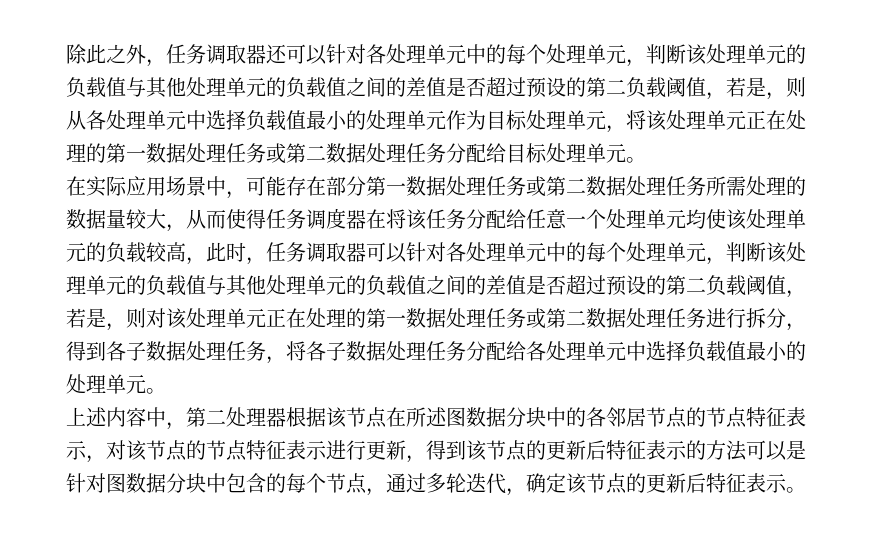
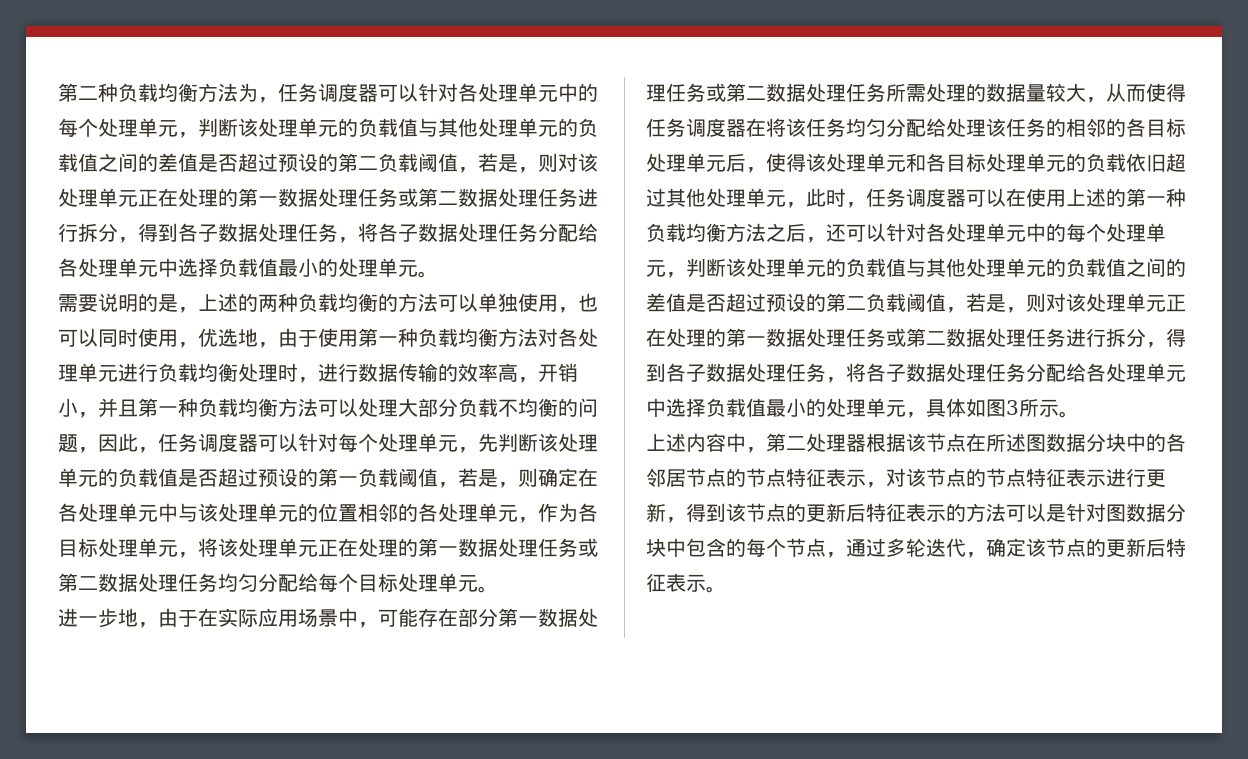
- 除此之外，任务调取器还可以针对各处理单元中的每个处理单元，判断该处理单元的负载值与其他处理单元的负载值之间的差值是否超过预设的第二负载阈值，若是，则从各处理单元中选择负载值最小的处理单元作为目标处理单元，将该处理单元正在处理的第一数据处理任务或第二数据处理任务分配给目标处理单元。
- 在实际应用场景中，可能存在部分第一数据处理任务或第二数据处理任务所需处理的数据量较大，从而使得任务调度器在将该任务分配给任意一个处理单元均使该处理单元的负载较高，此时，任务调取器可以针对各处理单元中的每个处理单元，判断该处理单元的负载值与其他处理单元的负载值之间的差值是否超过预设的第二负载阈值，若是，则对该处理单元正在处理的第一数据处理任务或第二数据处理任务进行拆分，得到各子数据处理任务，将各子数据处理任务分配给各处理单元中选择负载值最小的处理单元。
+ 第二种负载均衡方法为，任务调度器可以针对各处理单元中的每个处理单元，判断该处理单元的负载值与其他处理单元的负载值之间的差值是否超过预设的第二负载阈值，若是，则对该处理单元正在处理的第一数据处理任务或第二数据处理任务进行拆分，得到各子数据处理任务，将各子数据处理任务分配给各处理单元中选择负载值最小的处理单元。
+ 需要说明的是，上述的两种负载均衡的方法可以单独使用，也可以同时使用，优选地，由于使用第一种负载均衡方法对各处理单元进行负载均衡处理时，进行数据传输的效率高，开销小，并且第一种负载均衡方法可以处理大部分负载不均衡的问题，因此，任务调度器可以针对每个处理单元，先判断该处理单元的负载值是否超过预设的第一负载阈值，若是，则确定在各处理单元中与该处理单元的位置相邻的各处理单元，作为各目标处理单元，将该处理单元正在处理的第一数据处理任务或第二数据处理任务均匀分配给每个目标处理单元。
+ 进一步地，由于在实际应用场景中，可能存在部分第一数据处理任务或第二数据处理任务所需处理的数据量较大，从而使得任务调度器在将该任务均匀分配给处理该任务的相邻的各目标处理单元后，使得该处理单元和各目标处理单元的负载依旧超过其他处理单元，此时，任务调度器可以在使用上述的第一种负载均衡方法之后，还可以针对各处理单元中的每个处理单元，判断该处理单元的负载值与其他处理单元的负载值之间的差值是否超过预设的第二负载阈值，若是，则对该处理单元正在处理的第一数据处理任务或第二数据处理任务进行拆分，得到各子数据处理任务，将各子数据处理任务分配给各处理单元中选择负载值最小的处理单元，具体如图3所示。

